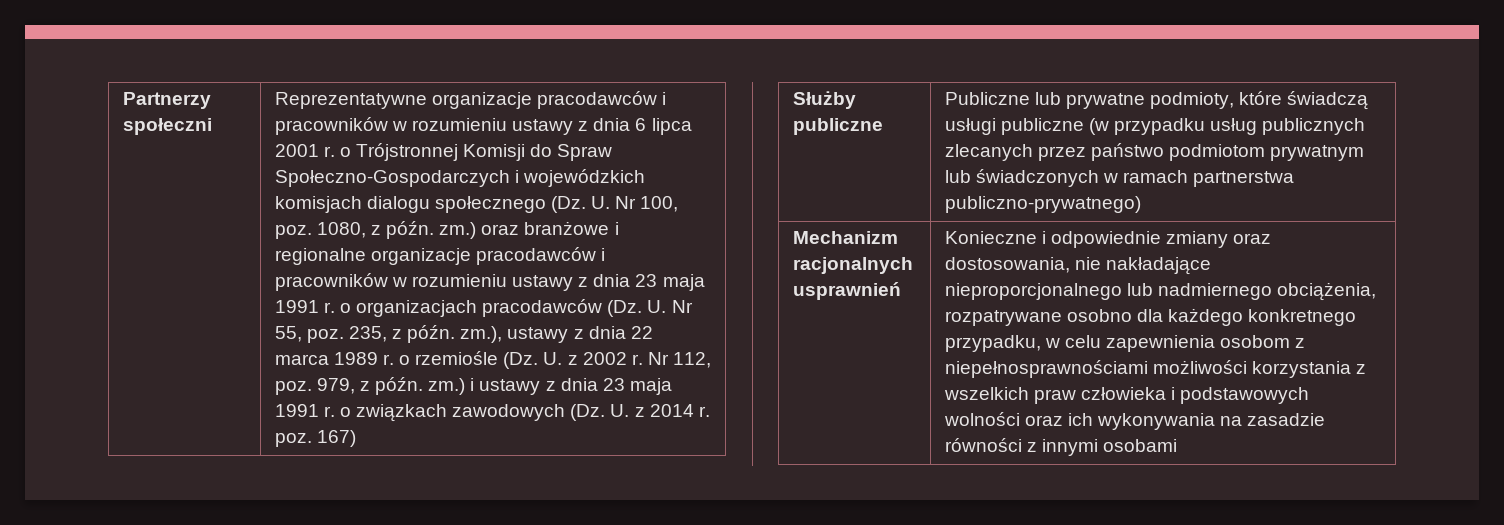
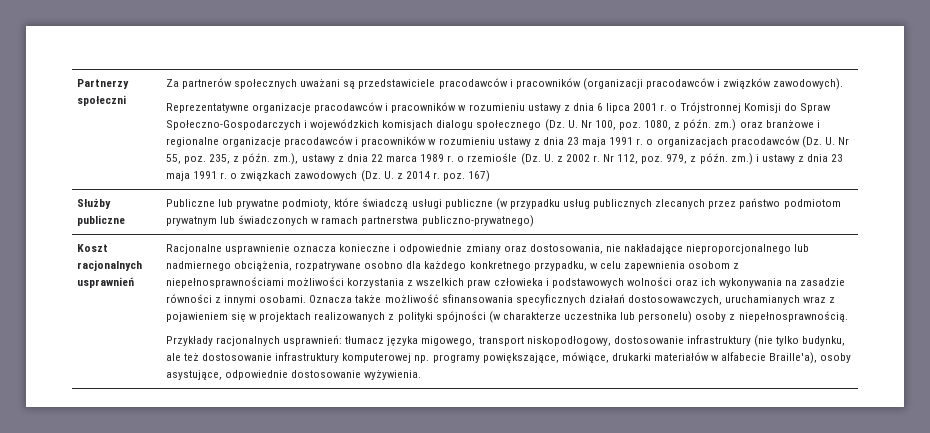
+ Za partnerów społecznych uważani są przedstawiciele pracodawców i pracowników (organizacji pracodawców i związków zawodowych).
- Mechanizm racjonalnych usprawnień
+ Koszt racjonalnych usprawnień
- Konieczne i odpowiednie zmiany oraz dostosowania, nie nakładające nieproporcjonalnego lub nadmiernego obciążenia, rozpatrywane osobno dla każdego konkretnego przypadku, w celu zapewnienia osobom z niepełnosprawnościami możliwości korzystania z wszelkich praw człowieka i podstawowych wolności oraz ich wykonywania na zasadzie równości z innymi osobami
+ Racjonalne usprawnienie oznacza konieczne i odpowiednie zmiany oraz dostosowania, nie nakładające nieproporcjonalnego lub nadmiernego obciążenia, rozpatrywane osobno dla każdego konkretnego przypadku, w celu zapewnienia osobom z niepełnosprawnościami możliwości korzystania z wszelkich praw człowieka i podstawowych wolności oraz ich wykonywania na zasadzie równości z innymi osobami. Oznacza także możliwość sfinansowania specyficznych działań dostosowawczych, uruchamianych wraz z pojawieniem się w projektach realizowanych z polityki spójności (w charakterze uczestnika lub personelu) osoby z niepełnosprawnością.
+ Przykłady racjonalnych usprawnień: tłumacz języka migowego, transport niskopodłogowy, dostosowanie infrastruktury (nie tylko budynku, ale też dostosowanie infrastruktury komputerowej np. programy powiększające, mówiące, drukarki materiałów w alfabecie Braille'a), osoby asystujące, odpowiednie dostosowanie wyżywienia.

